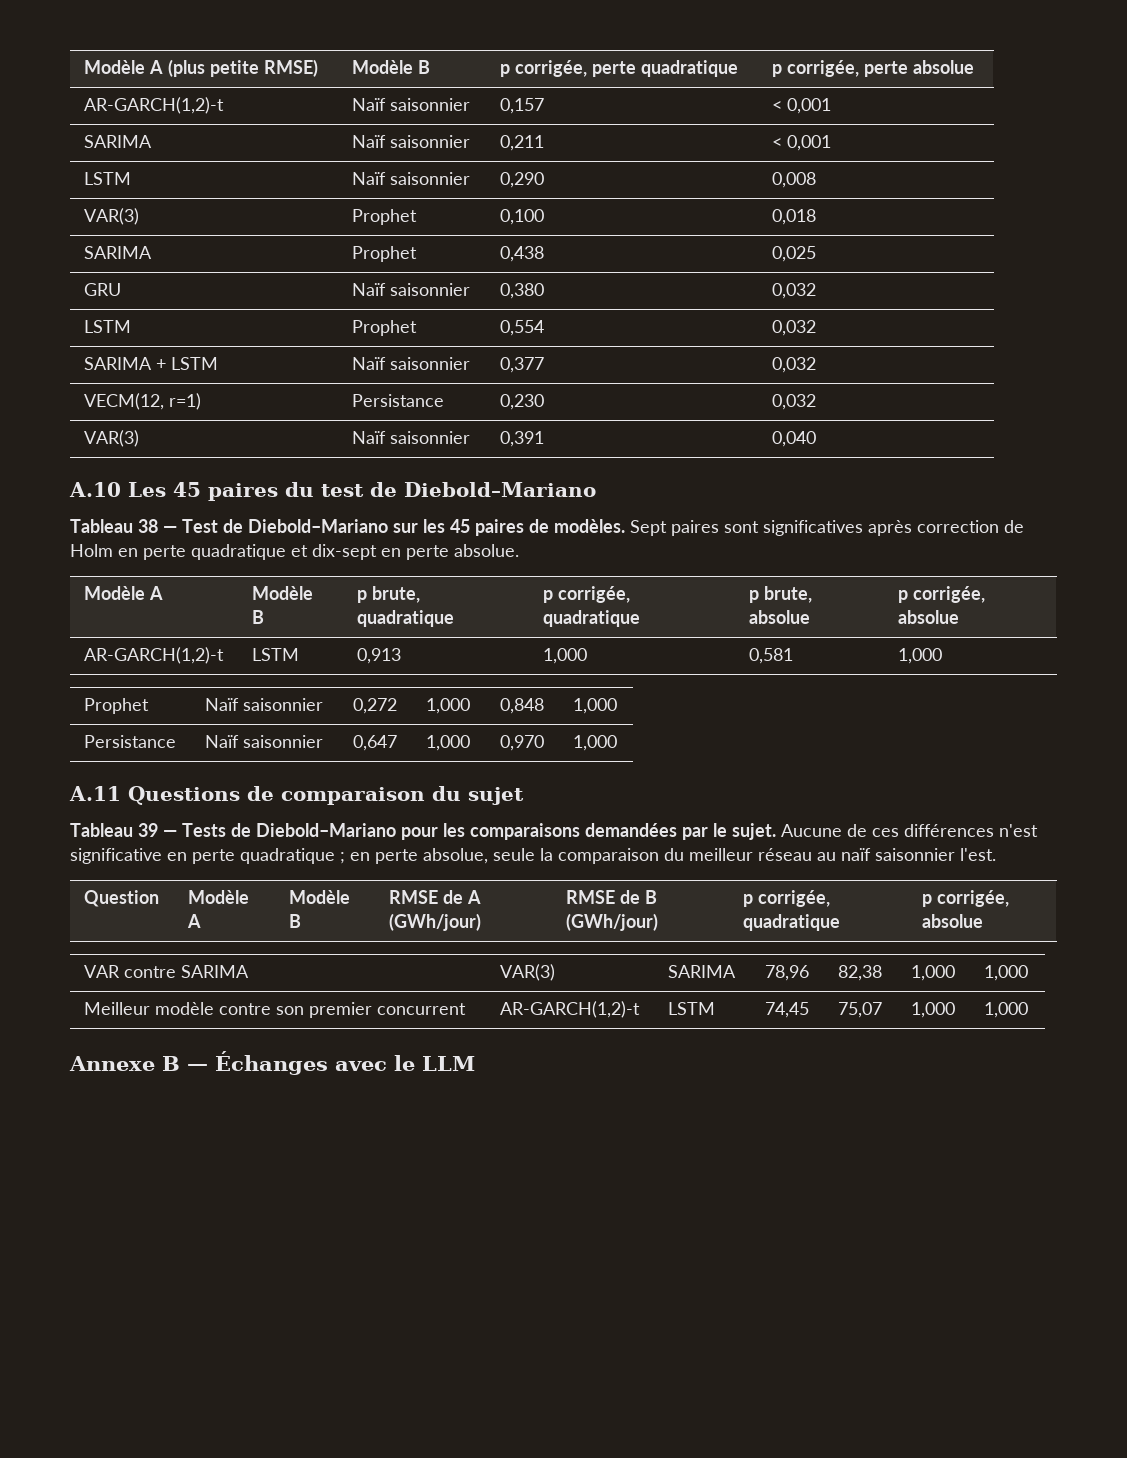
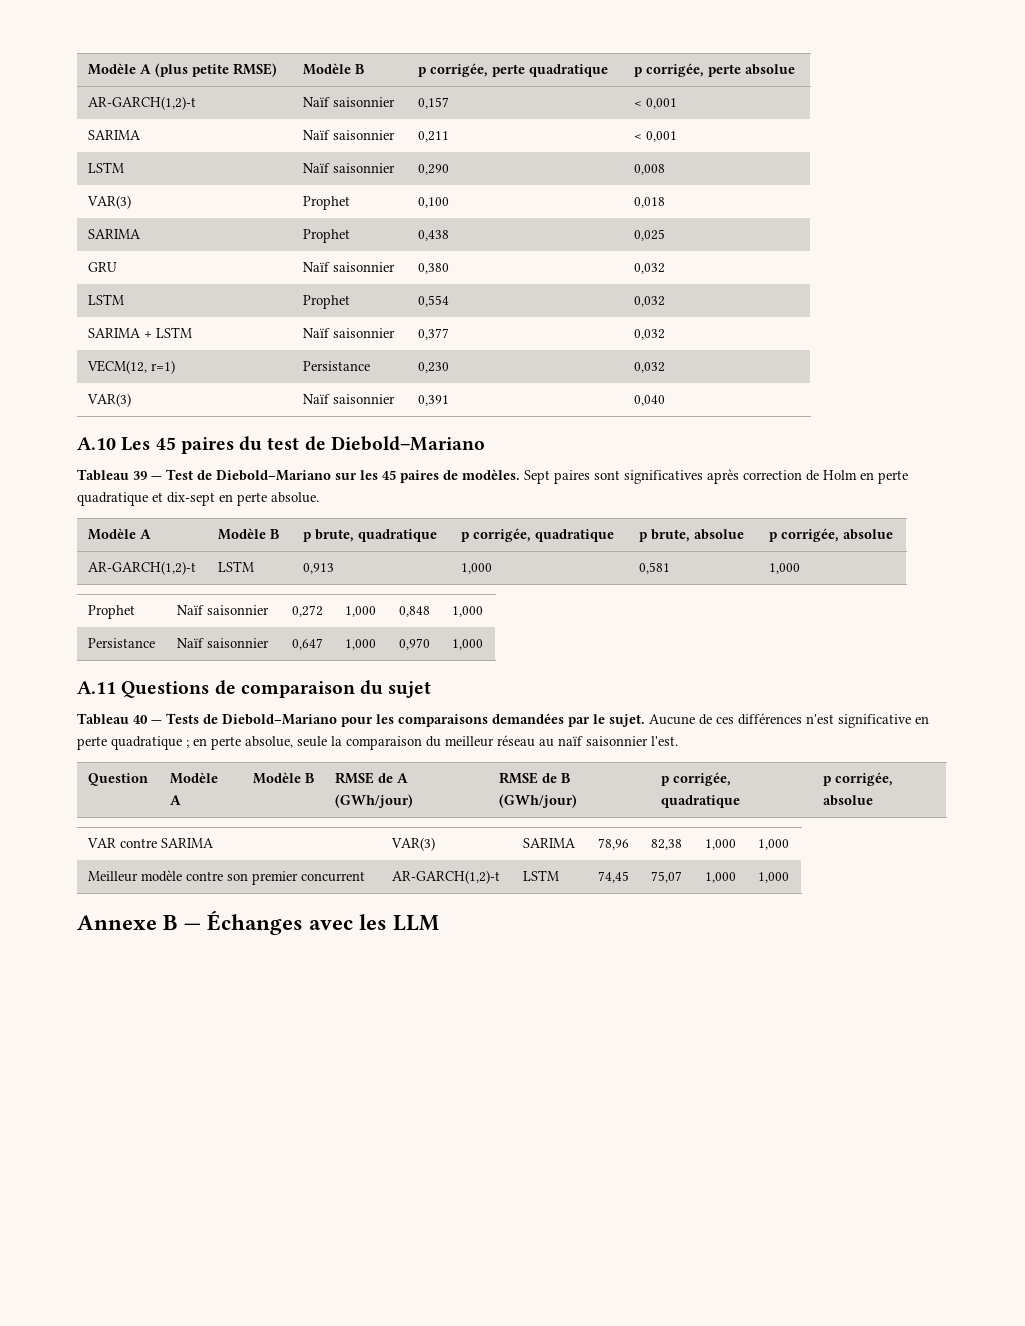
- Tableau 38 — Test de Diebold–Mariano sur les 45 paires de modèles.
+ Tableau 39 — Test de Diebold–Mariano sur les 45 paires de modèles.
- Tableau 39 — Tests de Diebold–Mariano pour les comparaisons demandées par le sujet.
+ Tableau 40 — Tests de Diebold–Mariano pour les comparaisons demandées par le sujet.
- Annexe B — Échanges avec le LLM
+ Annexe B — Échanges avec les LLM

